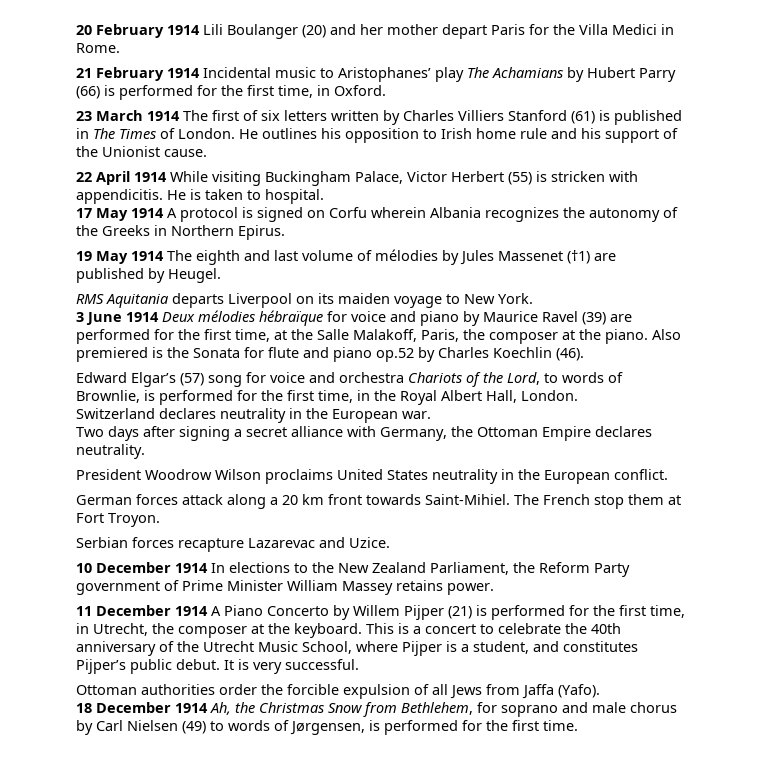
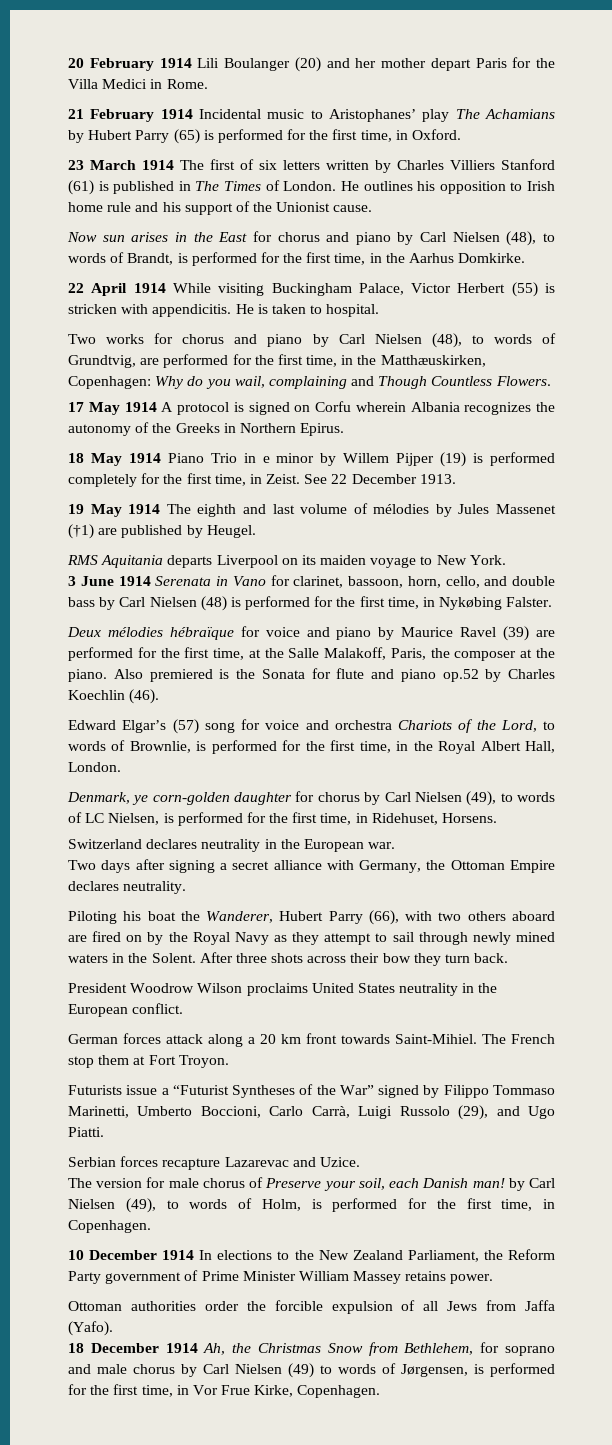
- 21 February 1914 Incidental music to Aristophanes’ play The Achamians by Hubert Parry (66) is performed for the first time, in Oxford.
+ 21 February 1914 Incidental music to Aristophanes’ play The Achamians by Hubert Parry (65) is performed for the first time, in Oxford.
+ Now sun arises in the East for chorus and piano by Carl Nielsen (48), to words of Brandt, is performed for the first time, in the Aarhus Domkirke.
+ Two works for chorus and piano by Carl Nielsen (48), to words of Grundtvig, are performed for the first time, in the Matthæuskirken, Copenhagen: Why do you wail, complaining and Though Countless Flowers.
+ 18 May 1914 Piano Trio in e minor by Willem Pijper (19) is performed completely for the first time, in Zeist. See 22 December 1913.
- 3 June 1914 Deux mélodies hébraïque for voice and piano by Maurice Ravel (39) are performed for the first time, at the Salle Malakoff, Paris, the composer at the piano.
+ 3 June 1914 Serenata in Vano for clarinet, bassoon, horn, cello, and double bass by Carl Nielsen (48) is performed for the first time, in Nykøbing Falster.
+ Deux mélodies hébraïque for voice and piano by Maurice Ravel (39) are performed for the first time, at the Salle Malakoff, Paris, the composer at the piano.
+ Denmark, ye corn-golden daughter for chorus by Carl Nielsen (49), to words of LC Nielsen, is performed for the first time, in Ridehuset, Horsens.
+ Piloting his boat the Wanderer, Hubert Parry (66), with two others aboard are fired on by the Royal Navy as they attempt to sail through newly mined waters in the Solent. After three shots across their bow they turn back.
+ Futurists issue a “Futurist Syntheses of the War” signed by Filippo Tommaso Marinetti, Umberto Boccioni, Carlo Carrà, Luigi Russolo (29), and Ugo Piatti.
+ The version for male chorus of Preserve your soil, each Danish man! by Carl Nielsen (49), to words of Holm, is performed for the first time, in Copenhagen.
- 11 December 1914 A Piano Concerto by Willem Pijper (21) is performed for the first time, in Utrecht, the composer at the keyboard. This is a concert to celebrate the 40th anniversary of the Utrecht Music School, where Pijper is a student, and constitutes Pijper’s public debut. It is very successful.
- 18 December 1914 Ah, the Christmas Snow from Bethlehem, for soprano and male chorus by Carl Nielsen (49) to words of Jørgensen, is performed for the first time.
+ 18 December 1914 Ah, the Christmas Snow from Bethlehem, for soprano and male chorus by Carl Nielsen (49) to words of Jørgensen, is performed for the first time, in Vor Frue Kirke, Copenhagen.

